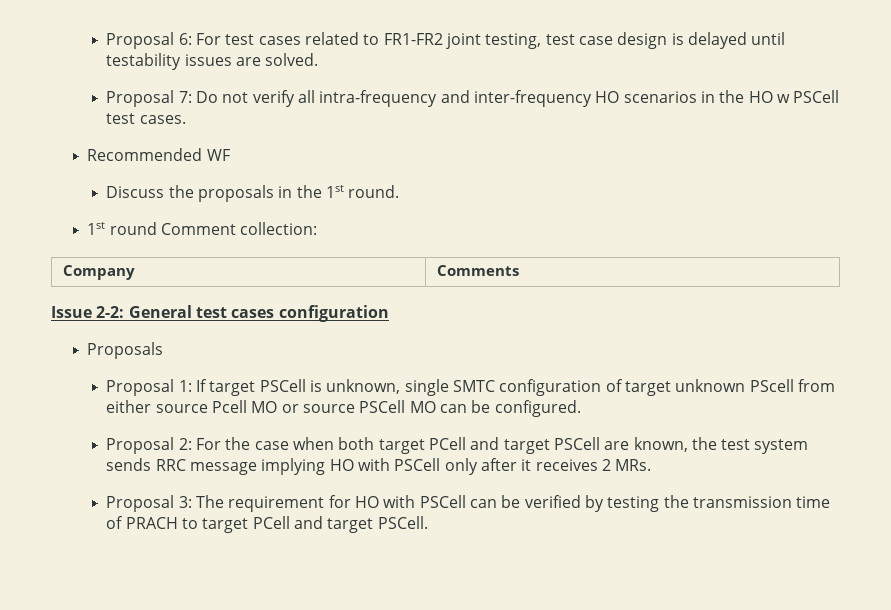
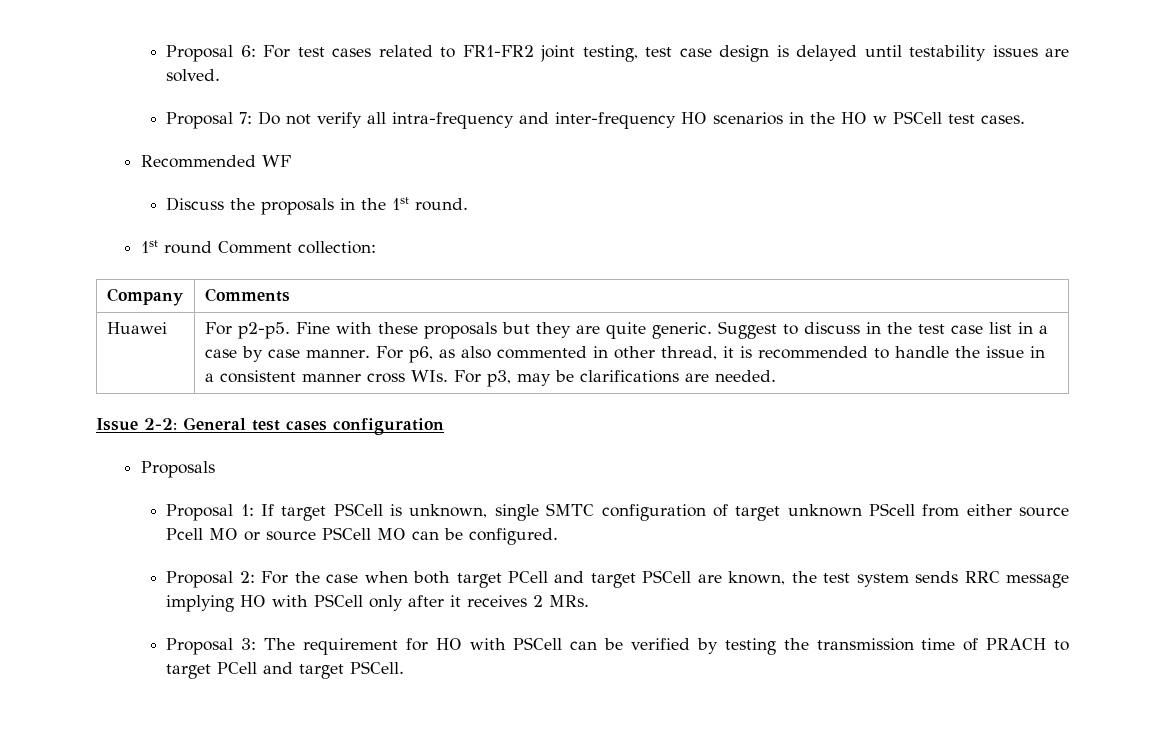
+ Huawei | For p2-p5. Fine with these proposals but they are quite generic. Suggest to discuss in the test case list in a case by case manner. For p6, as also commented in other thread, it is recommended to handle the issue in a consistent manner cross WIs. For p3, may be clarifications are needed.

